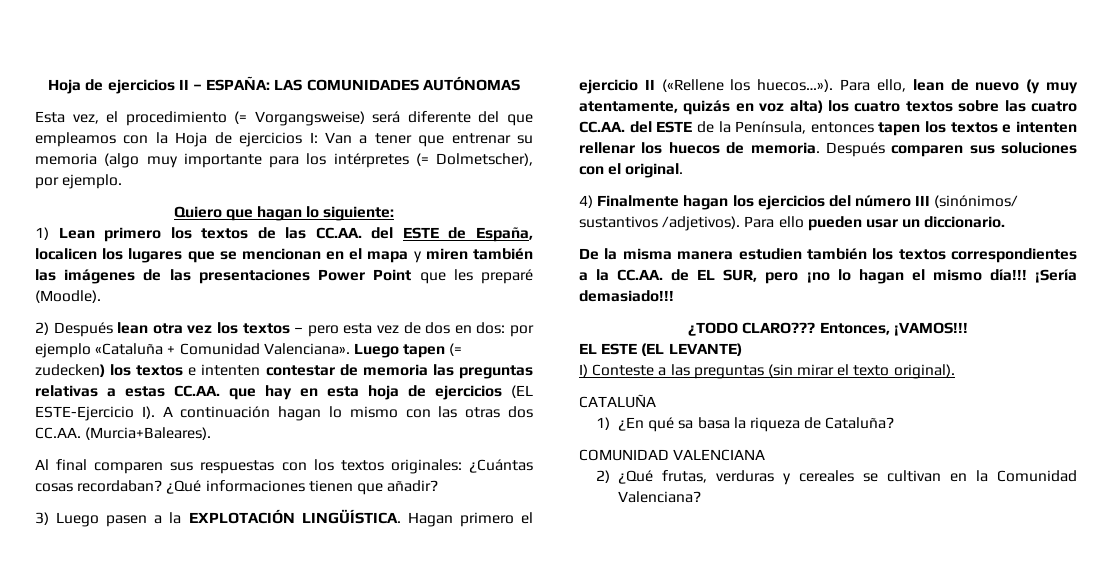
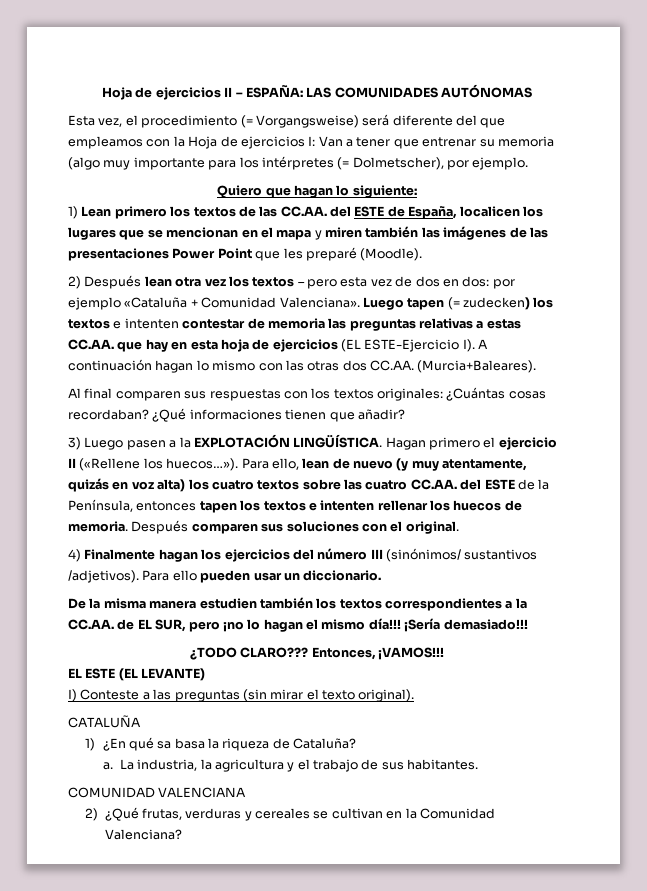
+ a. La industria, la agricultura y el trabajo de sus habitantes.

